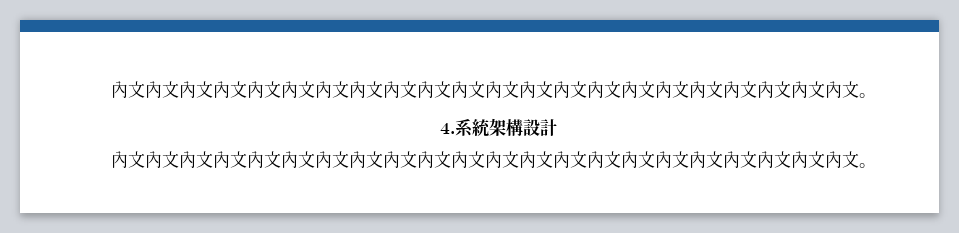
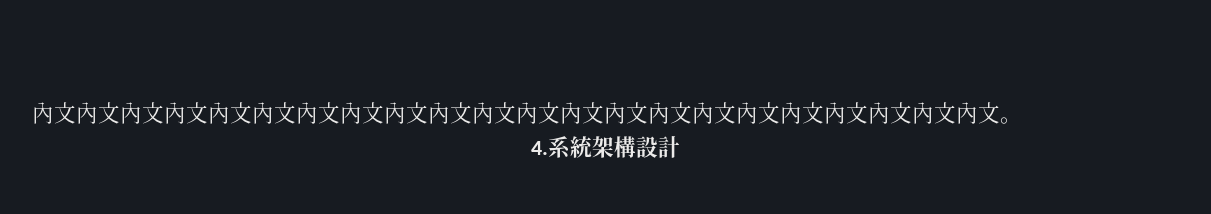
  4.系統架構設計
- 內文內文內文內文內文內文內文內文內文內文內文內文內文內文內文內文內文內文內文內文內文內文。

